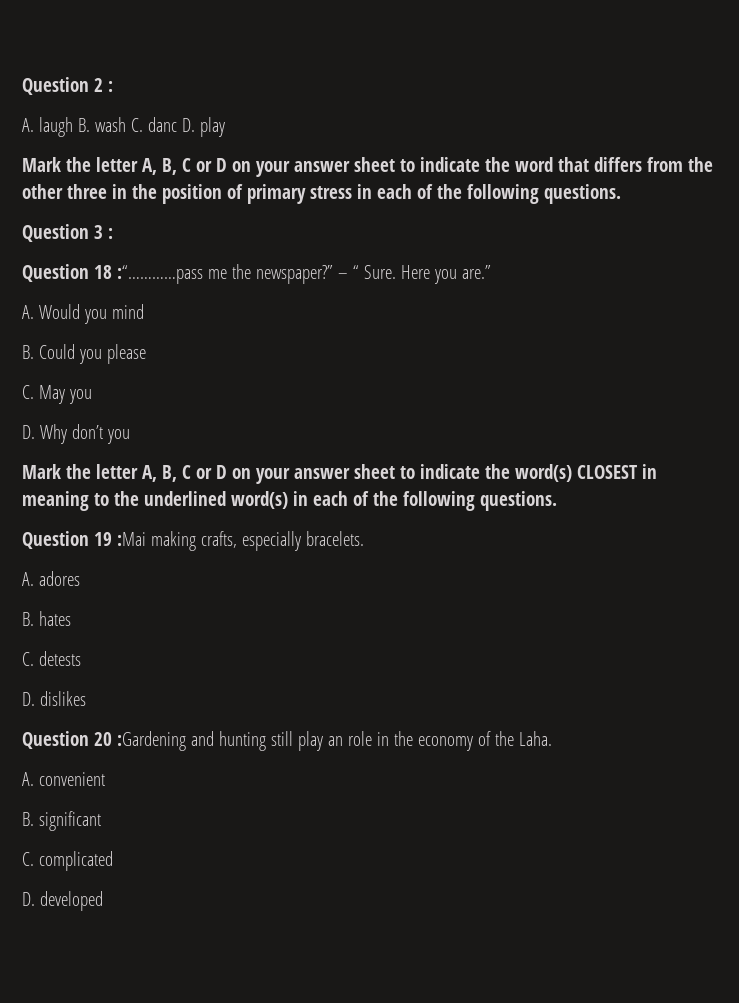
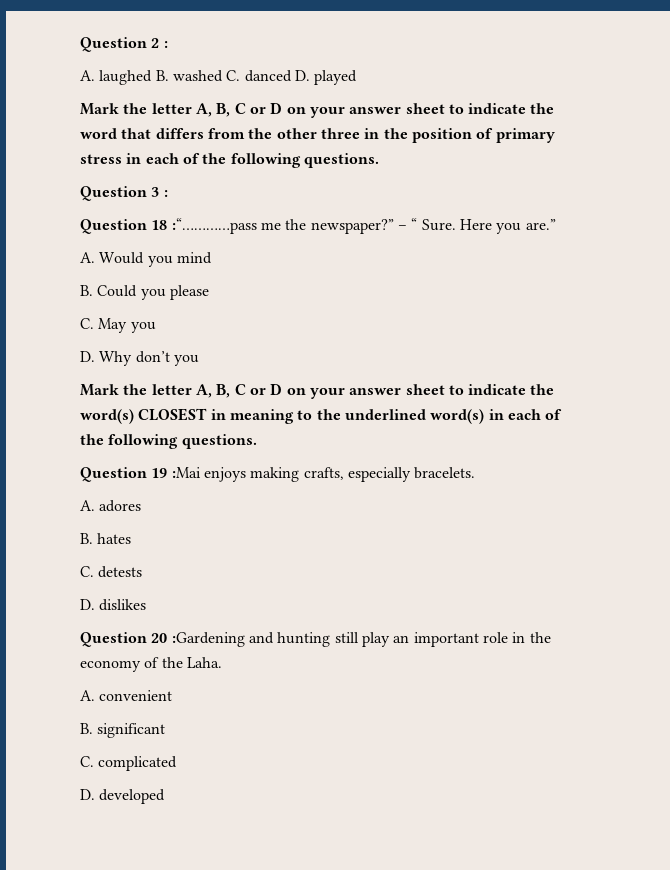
- A. laugh B. wash C. danc D. play
+ A. laughed B. washed C. danced D. played
- Question 19 :Mai making crafts, especially bracelets.
+ Question 19 :Mai enjoys making crafts, especially bracelets.
- Question 20 :Gardening and hunting still play an role in the economy of the Laha.
+ Question 20 :Gardening and hunting still play an important role in the economy of the Laha.

